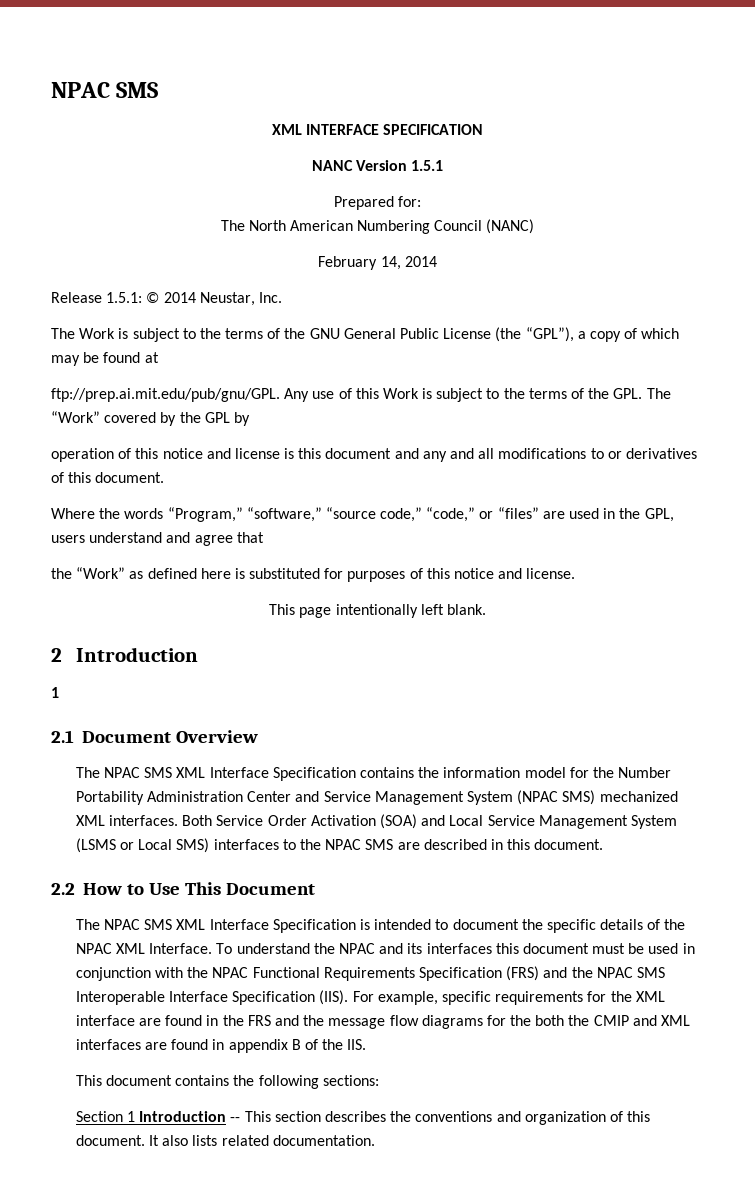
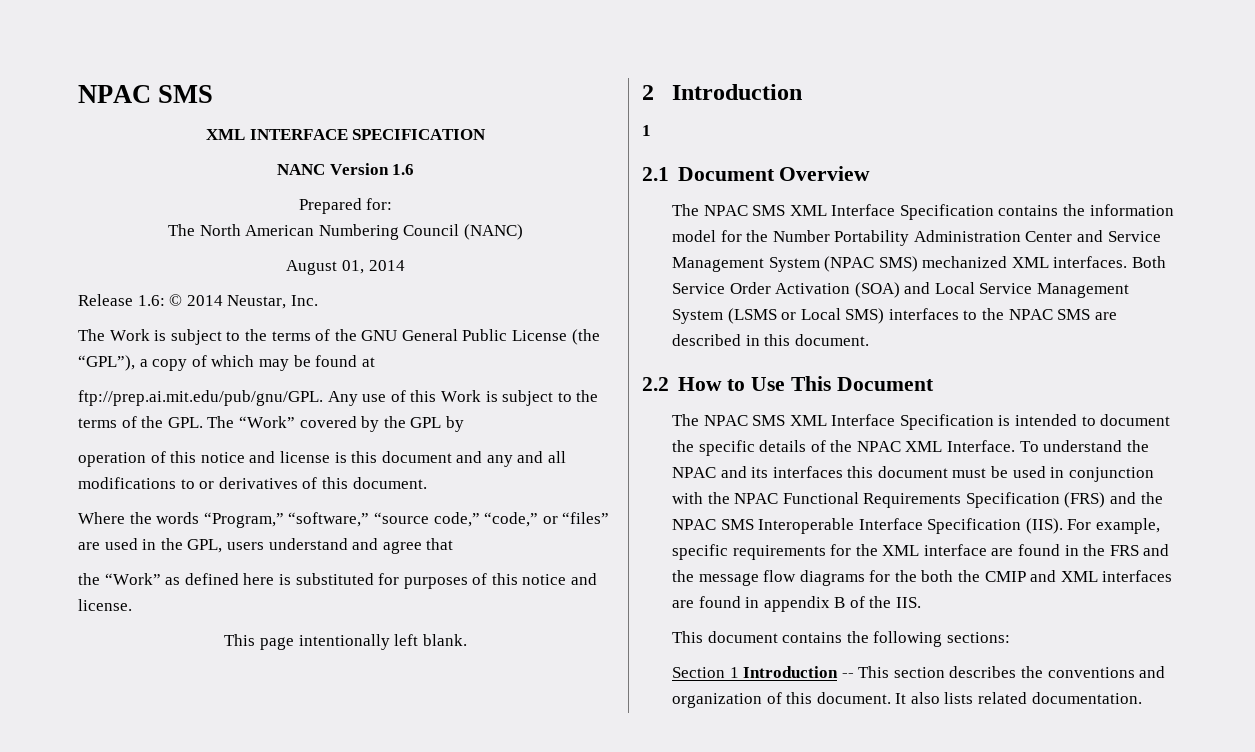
- NANC Version 1.5.1
+ NANC Version 1.6
- February 14, 2014
+ August 01, 2014
- Release 1.5.1: © 2014 Neustar, Inc.
+ Release 1.6: © 2014 Neustar, Inc.

